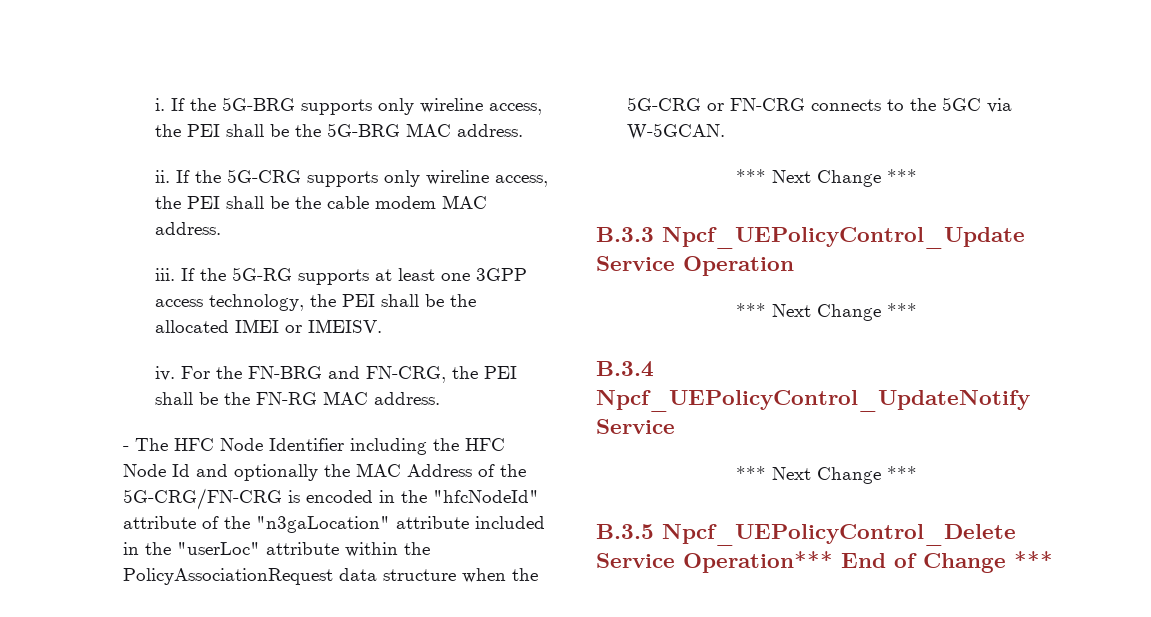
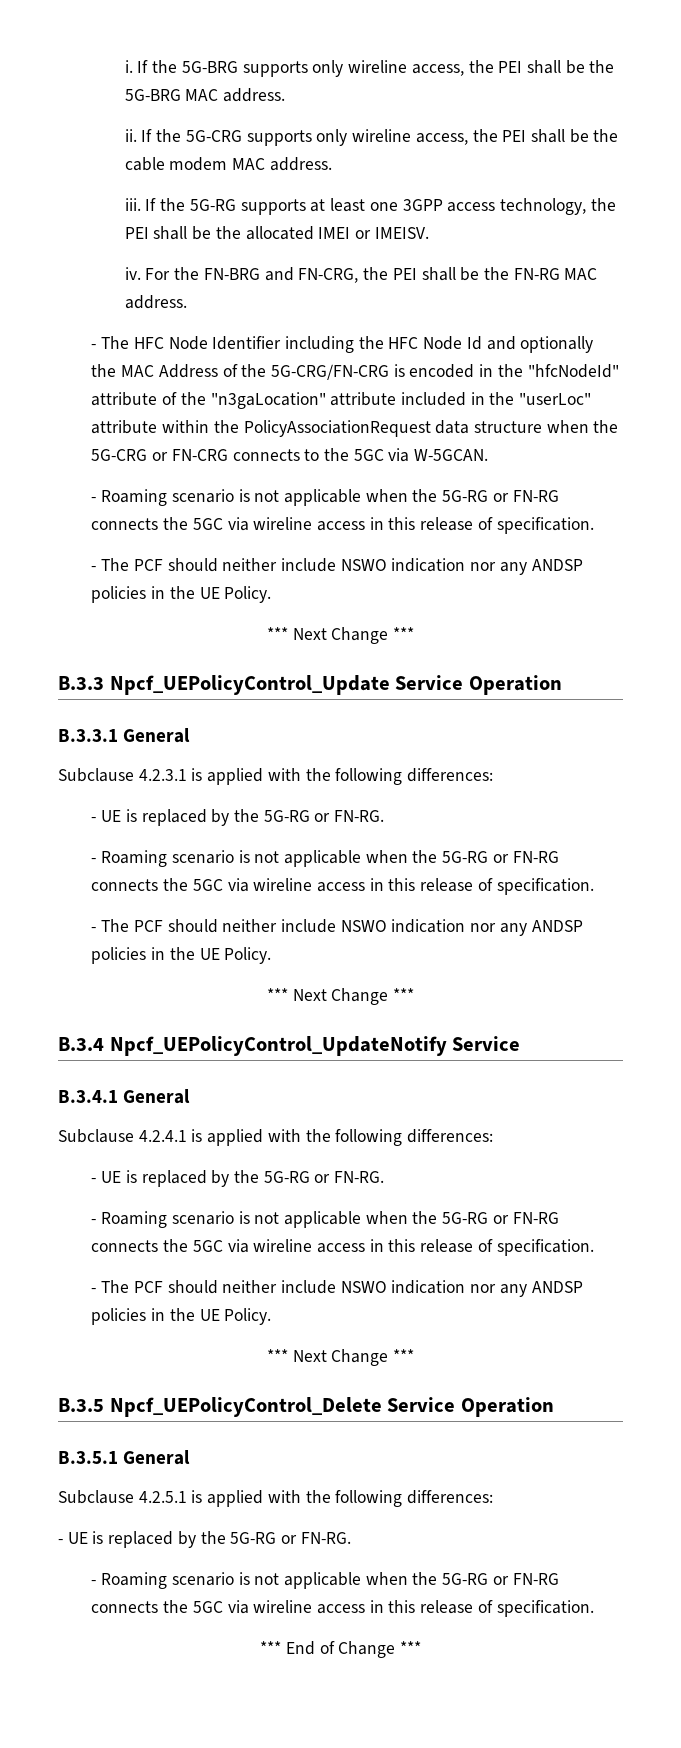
  - The HFC Node Identifier including the HFC Node Id and optionally the MAC Address of the 5G-CRG/FN-CRG is encoded in the "hfcNodeId" attribute of the "n3gaLocation" attribute included in the "userLoc" attribute within the PolicyAssociationRequest data structure when the 5G-CRG or FN-CRG connects to the 5GC via W-5GCAN.
+ - Roaming scenario is not applicable when the 5G-RG or FN-RG connects the 5GC via wireline access in this release of specification.
+ - The PCF should neither include NSWO indication nor any ANDSP policies in the UE Policy.
+ B.3.3.1 General
+ Subclause 4.2.3.1 is applied with the following differences:
+ - UE is replaced by the 5G-RG or FN-RG.
+ - Roaming scenario is not applicable when the 5G-RG or FN-RG connects the 5GC via wireline access in this release of specification.
+ - The PCF should neither include NSWO indication nor any ANDSP policies in the UE Policy.
+ B.3.4.1 General
+ Subclause 4.2.4.1 is applied with the following differences:
+ - UE is replaced by the 5G-RG or FN-RG.
+ - Roaming scenario is not applicable when the 5G-RG or FN-RG connects the 5GC via wireline access in this release of specification.
+ - The PCF should neither include NSWO indication nor any ANDSP policies in the UE Policy.
- B.3.5 Npcf_UEPolicyControl_Delete Service Operation*** End of Change ***
+ B.3.5 Npcf_UEPolicyControl_Delete Service Operation
+ B.3.5.1 General
+ Subclause 4.2.5.1 is applied with the following differences:
+ - UE is replaced by the 5G-RG or FN-RG.
+ - Roaming scenario is not applicable when the 5G-RG or FN-RG connects the 5GC via wireline access in this release of specification.
+ *** End of Change ***

